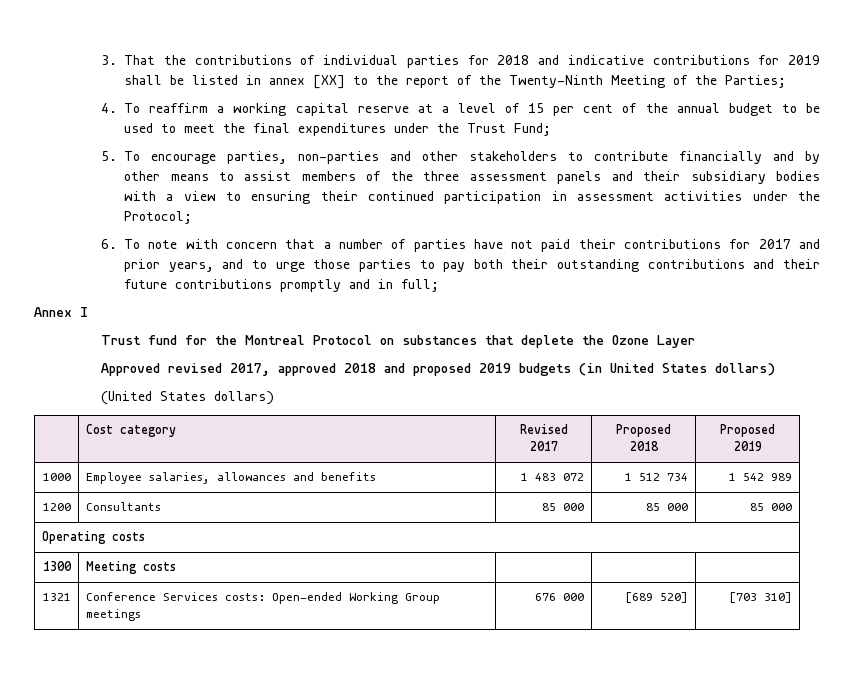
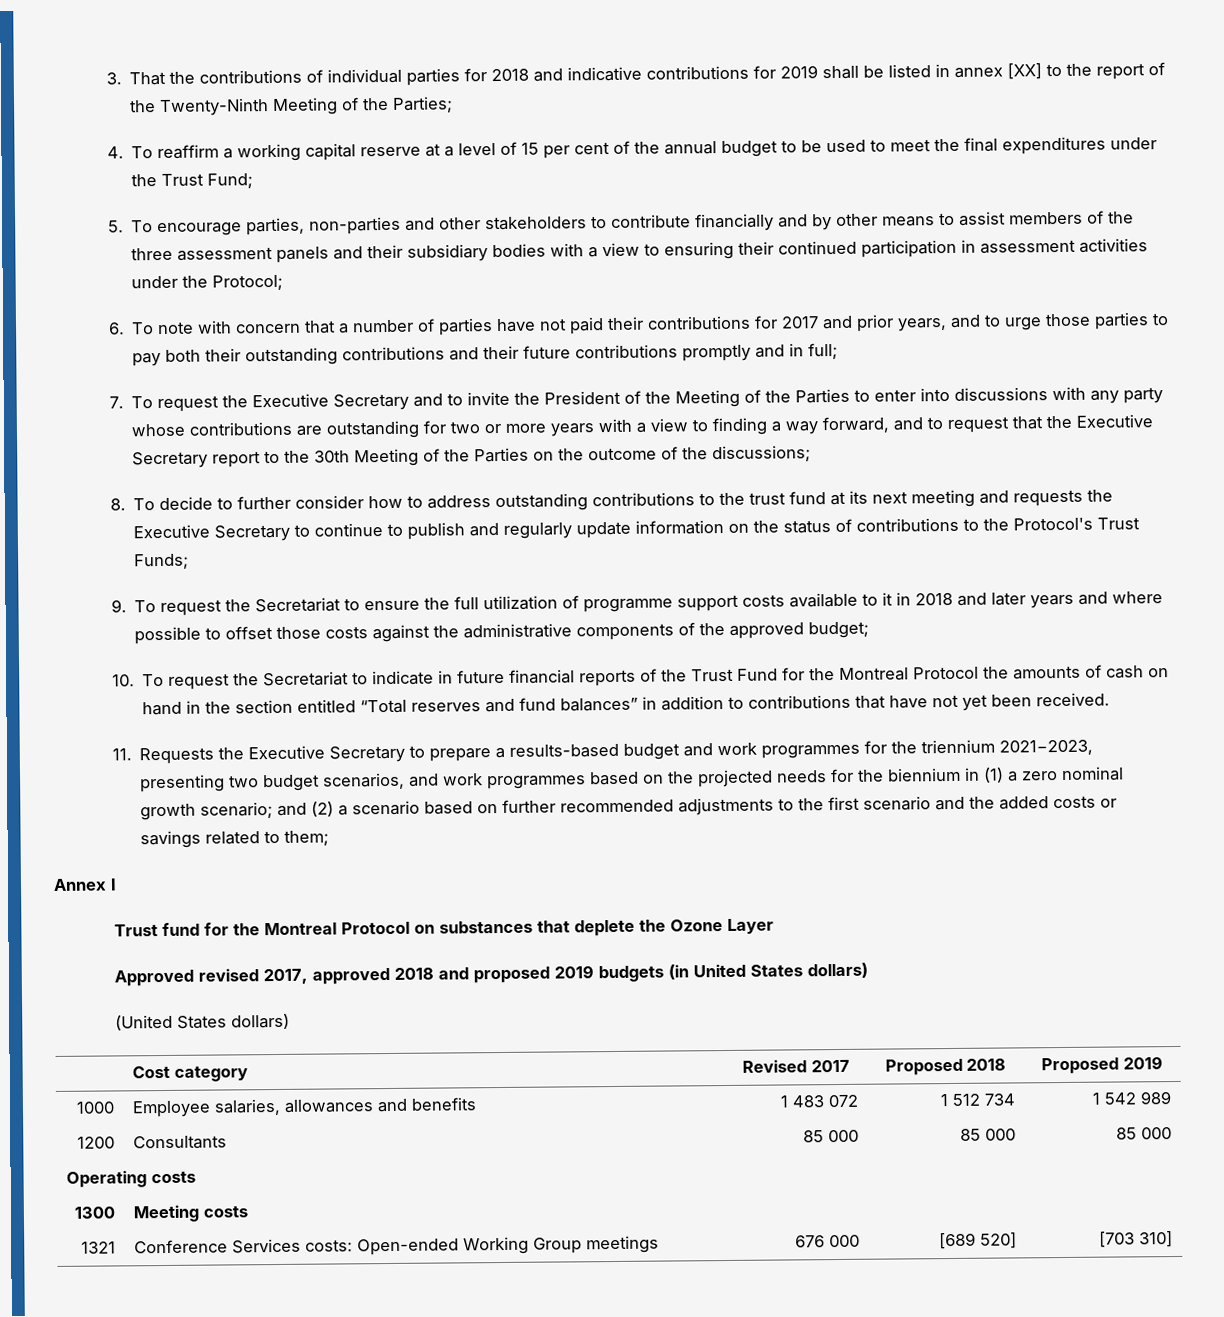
+ 7. To request the Executive Secretary and to invite the President of the Meeting of the Parties to enter into discussions with any party whose contributions are outstanding for two or more years with a view to finding a way forward, and to request that the Executive Secretary report to the 30th Meeting of the Parties on the outcome of the discussions;
+ 8. To decide to further consider how to address outstanding contributions to the trust fund at its next meeting and requests the Executive Secretary to continue to publish and regularly update information on the status of contributions to the Protocol's Trust Funds;
+ 9. To request the Secretariat to ensure the full utilization of programme support costs available to it in 2018 and later years and where possible to offset those costs against the administrative components of the approved budget;
+ 10. To request the Secretariat to indicate in future financial reports of the Trust Fund for the Montreal Protocol the amounts of cash on hand in the section entitled “Total reserves and fund balances” in addition to contributions that have not yet been received.
+ 11. Requests the Executive Secretary to prepare a results-based budget and work programmes for the triennium 2021−2023, presenting two budget scenarios, and work programmes based on the projected needs for the biennium in (1) a zero nominal growth scenario; and (2) a scenario based on further recommended adjustments to the first scenario and the added costs or savings related to them;

